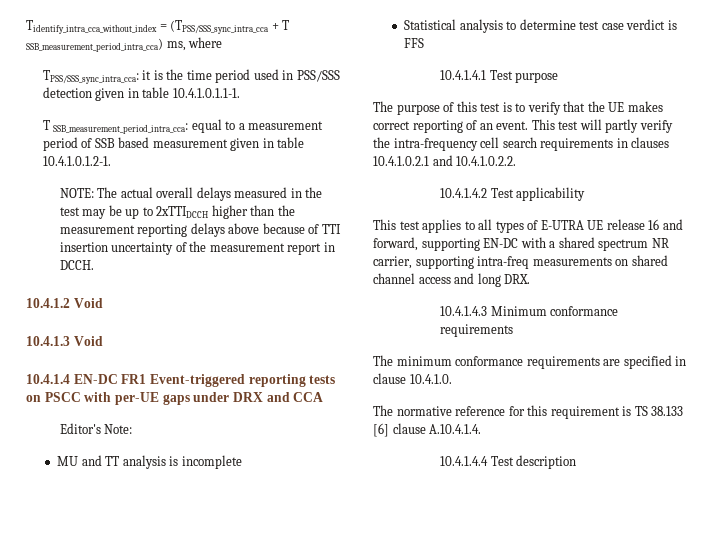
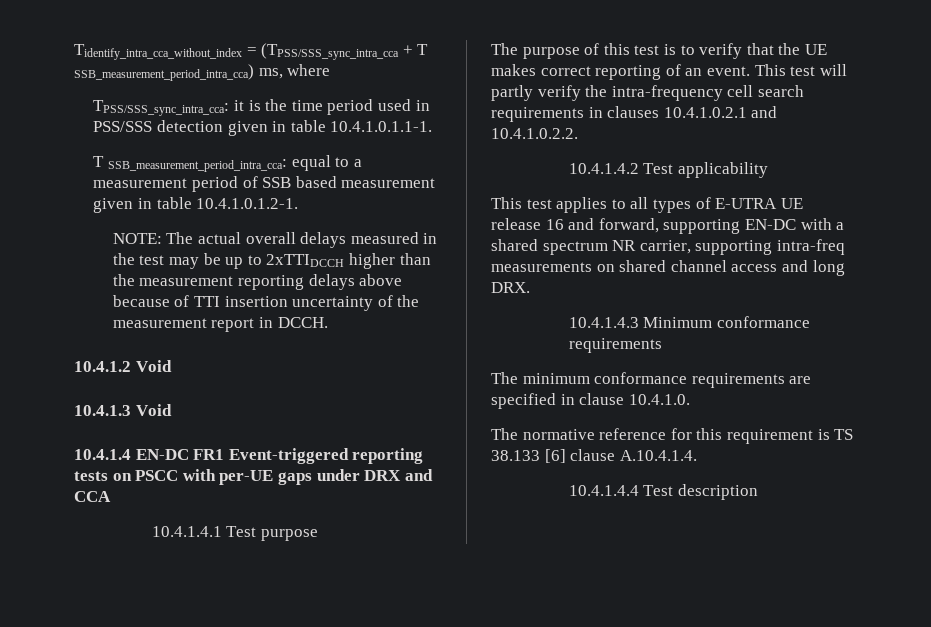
- Editor's Note:
- MU and TT analysis is incomplete
- Statistical analysis to determine test case verdict is FFS

